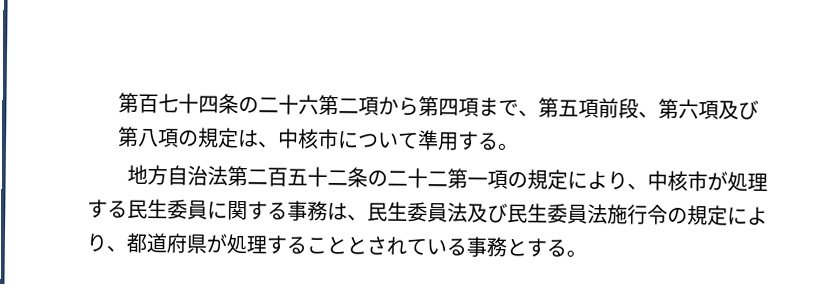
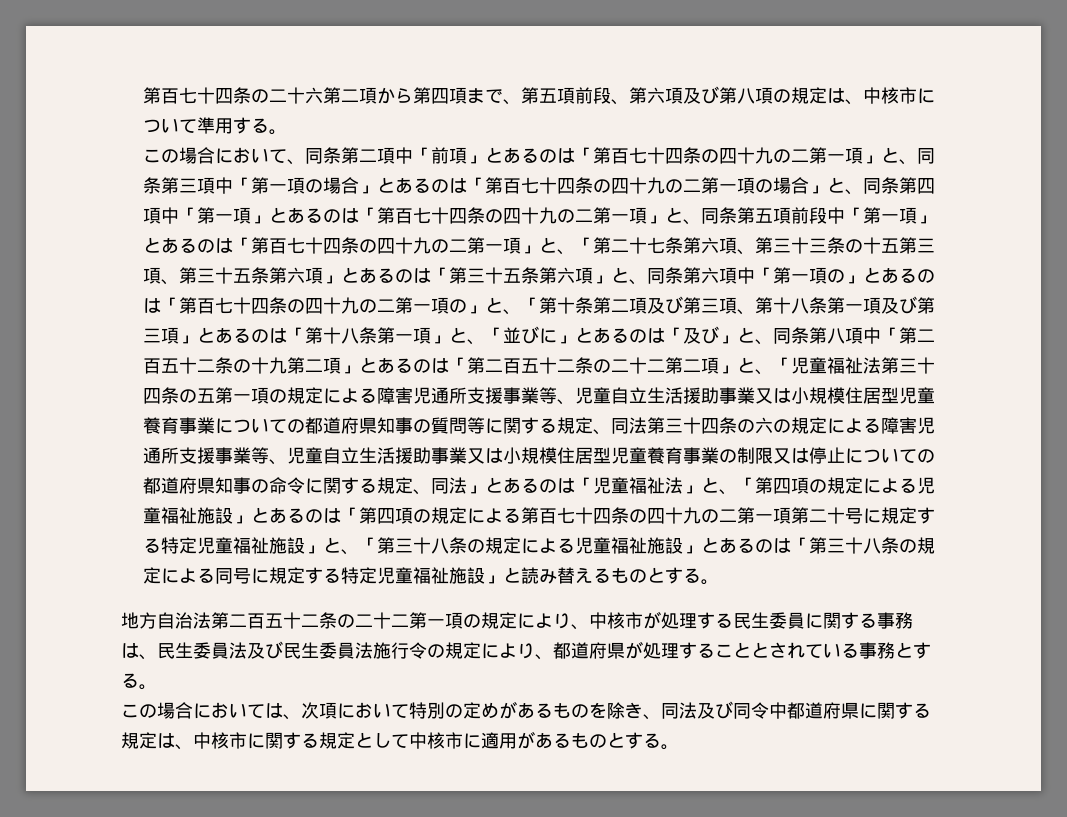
+ この場合において、同条第二項中「前項」とあるのは「第百七十四条の四十九の二第一項」と、同条第三項中「第一項の場合」とあるのは「第百七十四条の四十九の二第一項の場合」と、同条第四項中「第一項」とあるのは「第百七十四条の四十九の二第一項」と、同条第五項前段中「第一項」とあるのは「第百七十四条の四十九の二第一項」と、「第二十七条第六項、第三十三条の十五第三項、第三十五条第六項」とあるのは「第三十五条第六項」と、同条第六項中「第一項の」とあるのは「第百七十四条の四十九の二第一項の」と、「第十条第二項及び第三項、第十八条第一項及び第三項」とあるのは「第十八条第一項」と、「並びに」とあるのは「及び」と、同条第八項中「第二百五十二条の十九第二項」とあるのは「第二百五十二条の二十二第二項」と、「児童福祉法第三十四条の五第一項の規定による障害児通所支援事業等、児童自立生活援助事業又は小規模住居型児童養育事業についての都道府県知事の質問等に関する規定、同法第三十四条の六の規定による障害児通所支援事業等、児童自立生活援助事業又は小規模住居型児童養育事業の制限又は停止についての都道府県知事の命令に関する規定、同法」とあるのは「児童福祉法」と、「第四項の規定による児童福祉施設」とあるのは「第四項の規定による第百七十四条の四十九の二第一項第二十号に規定する特定児童福祉施設」と、「第三十八条の規定による児童福祉施設」とあるのは「第三十八条の規定による同号に規定する特定児童福祉施設」と読み替えるものとする。
+ この場合においては、次項において特別の定めがあるものを除き、同法及び同令中都道府県に関する規定は、中核市に関する規定として中核市に適用があるものとする。

